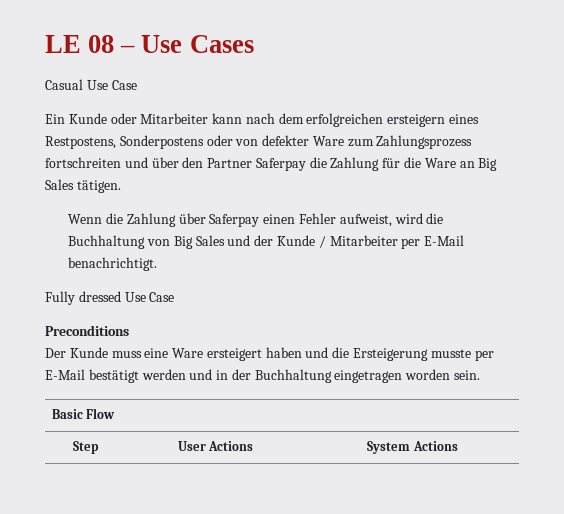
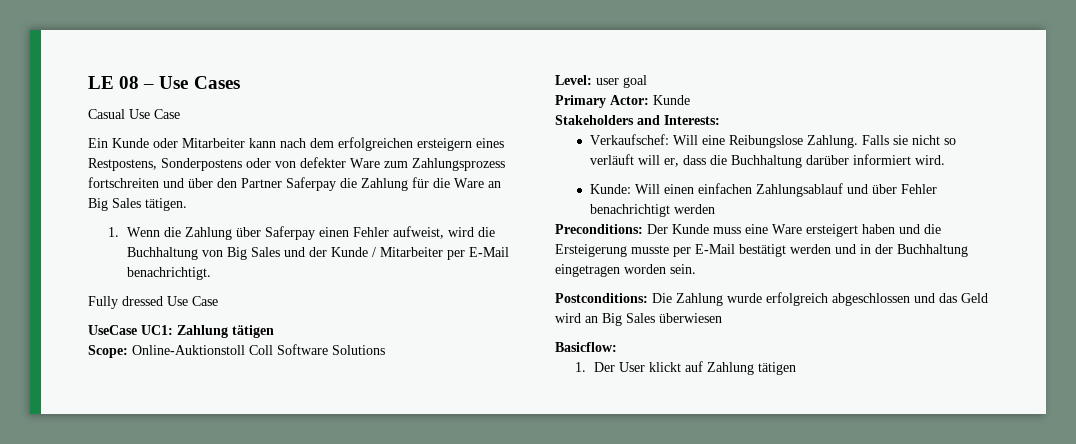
- Wenn die Zahlung über Saferpay einen Fehler aufweist, wird die Buchhaltung von Big Sales und der Kunde / Mitarbeiter per E-Mail benachrichtigt.
+ 1. Wenn die Zahlung über Saferpay einen Fehler aufweist, wird die Buchhaltung von Big Sales und der Kunde / Mitarbeiter per E-Mail benachrichtigt.
- Preconditions
- Der Kunde muss eine Ware ersteigert haben und die Ersteigerung musste per E-Mail bestätigt werden und in der Buchhaltung eingetragen worden sein.
+ UseCase UC1: Zahlung tätigen
+ Scope: Online-Auktionstoll Coll Software Solutions
+ Level: user goal
+ Primary Actor: Kunde
+ Stakeholders and Interests:
+ Verkaufschef: Will eine Reibungslose Zahlung. Falls sie nicht so verläuft will er, dass die Buchhaltung darüber informiert wird.
+ Kunde: Will einen einfachen Zahlungsablauf und über Fehler benachrichtigt werden
+ Preconditions: Der Kunde muss eine Ware ersteigert haben und die Ersteigerung musste per E-Mail bestätigt werden und in der Buchhaltung eingetragen worden sein.
- Basic Flow
- Step | User Actions | System Actions
+ Postconditions: Die Zahlung wurde erfolgreich abgeschlossen und das Geld wird an Big Sales überwiesen
+ Basicflow:
+ 1. Der User klickt auf Zahlung tätigen

